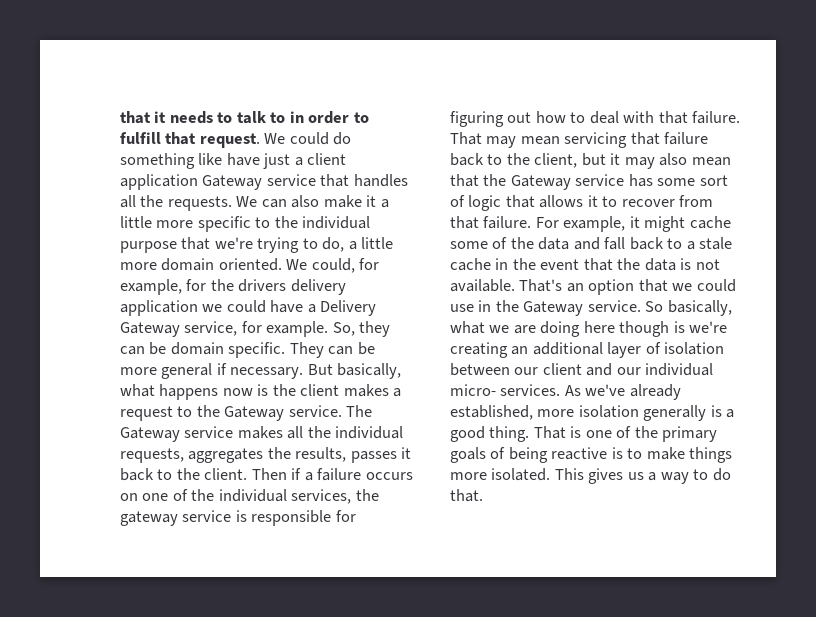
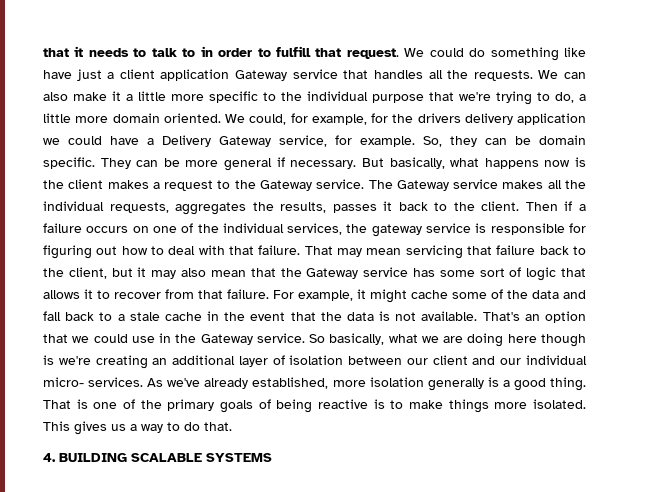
+ 4. BUILDING SCALABLE SYSTEMS

